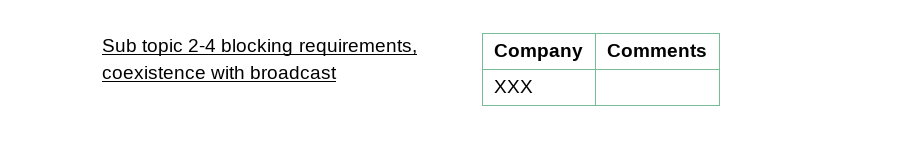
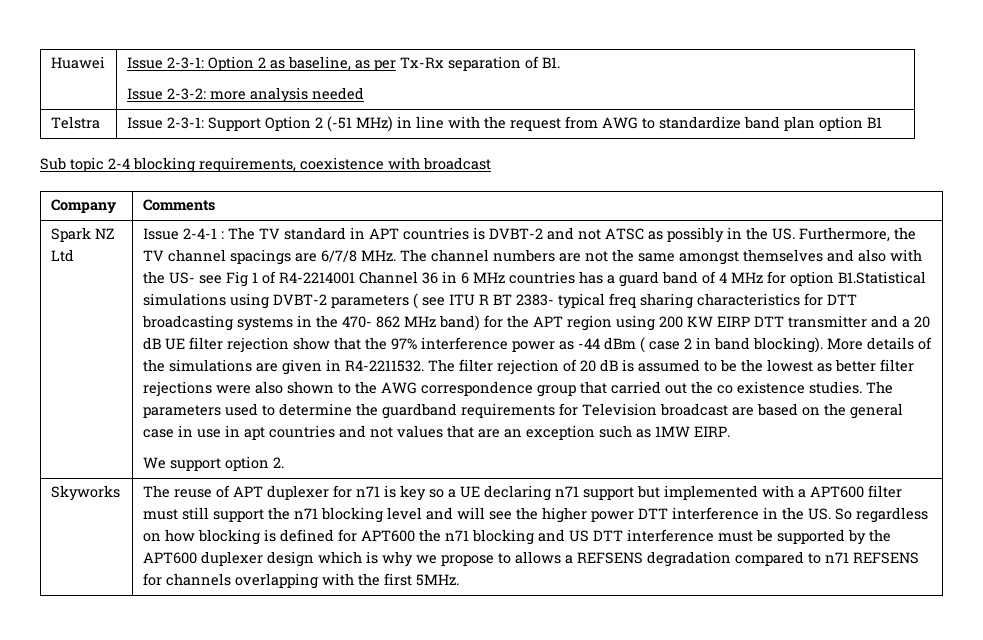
+ Huawei | Issue 2-3-1: Option 2 as baseline, as per Tx-Rx separation of B1.
+ Issue 2-3-2: more analysis needed
+ Telstra | Issue 2-3-1: Support Option 2 (-51 MHz) in line with the request from AWG to standardize band plan option B1
- XXX
+ Spark NZ Ltd | Issue 2-4-1 : The TV standard in APT countries is DVBT-2 and not ATSC as possibly in the US. Furthermore, the TV channel spacings are 6/7/8 MHz. The channel numbers are not the same amongst themselves and also with the US- see Fig 1 of R4-2214001 Channel 36 in 6 MHz countries has a guard band of 4 MHz for option B1.Statistical simulations using DVBT-2 parameters ( see ITU R BT 2383- typical freq sharing characteristics for DTT broadcasting systems in the 470- 862 MHz band) for the APT region using 200 KW EIRP DTT transmitter and a 20 dB UE filter rejection show that the 97% interference power as -44 dBm ( case 2 in band blocking). More details of the simulations are given in R4-2211532. The filter rejection of 20 dB is assumed to be the lowest as better filter rejections were also shown to the AWG correspondence group that carried out the co existence studies. The parameters used to determine the guardband requirements for Television broadcast are based on the general case in use in apt countries and not values that are an exception such as 1MW EIRP.
+ We support option 2.
+ Skyworks | The reuse of APT duplexer for n71 is key so a UE declaring n71 support but implemented with a APT600 filter must still support the n71 blocking level and will see the higher power DTT interference in the US. So regardless on how blocking is defined for APT600 the n71 blocking and US DTT interference must be supported by the APT600 duplexer design which is why we propose to allows a REFSENS degradation compared to n71 REFSENS for channels overlapping with the first 5MHz.

